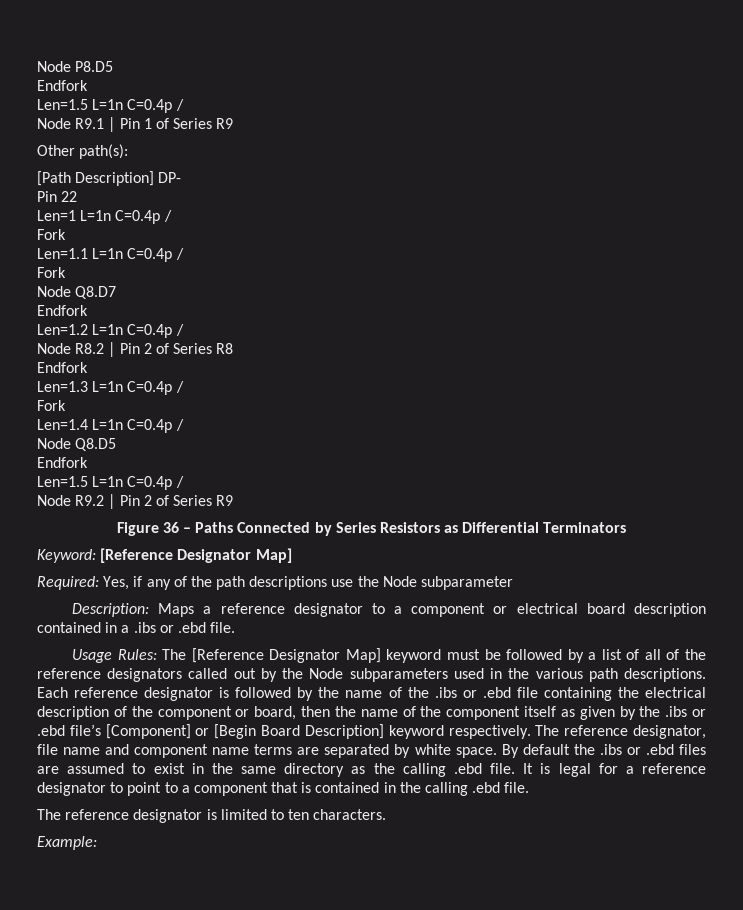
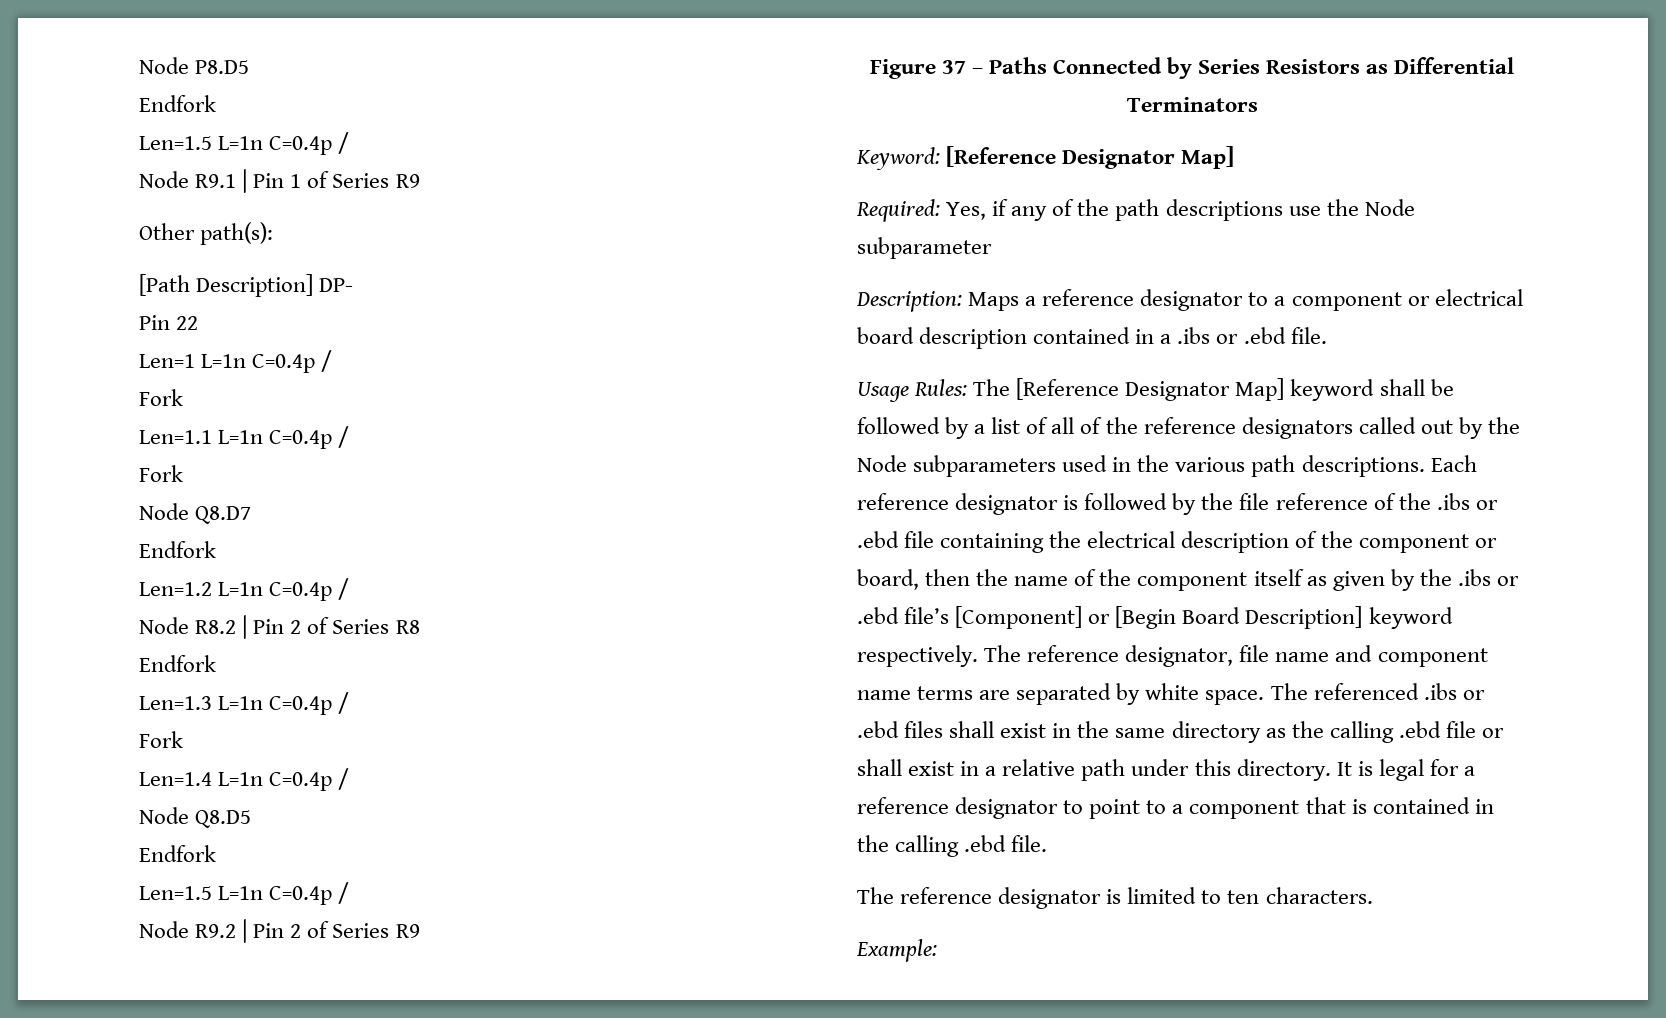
- Figure 36 – Paths Connected by Series Resistors as Differential Terminators
+ Figure 37 – Paths Connected by Series Resistors as Differential Terminators
- Usage Rules: The [Reference Designator Map] keyword must be followed by a list of all of the reference designators called out by the Node subparameters used in the various path descriptions.
+ Usage Rules: The [Reference Designator Map] keyword shall be followed by a list of all of the reference designators called out by the Node subparameters used in the various path descriptions.
- Each reference designator is followed by the name of the .ibs or .ebd file containing the electrical description of the component or board, then the name of the component itself as given by the .ibs or .ebd file’s [Component] or [Begin Board Description] keyword respectively.
+ Each reference designator is followed by the file reference of the .ibs or .ebd file containing the electrical description of the component or board, then the name of the component itself as given by the .ibs or .ebd file’s [Component] or [Begin Board Description] keyword respectively.
- By default the .ibs or .ebd files are assumed to exist in the same directory as the calling .ebd file.
+ The referenced .ibs or .ebd files shall exist in the same directory as the calling .ebd file or shall exist in a relative path under this directory.

